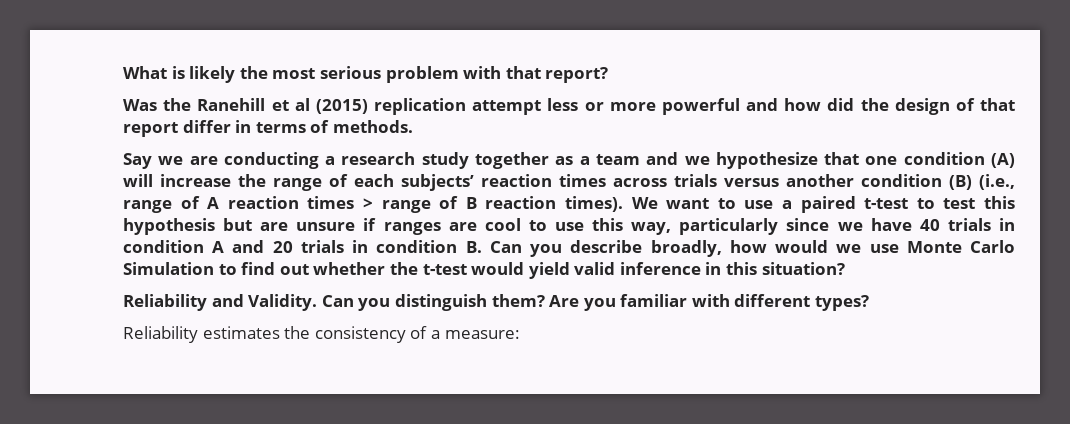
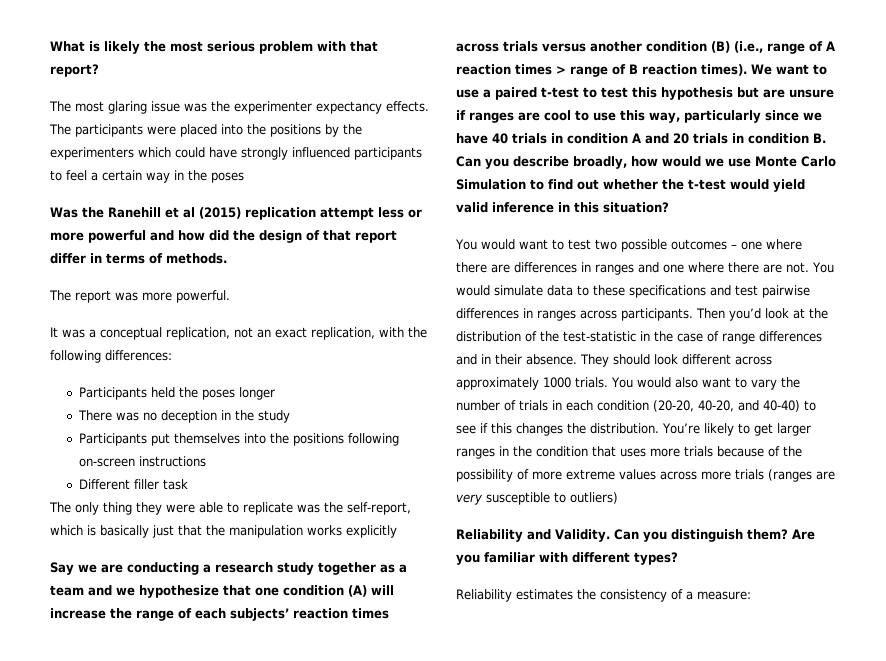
+ The most glaring issue was the experimenter expectancy effects. The participants were placed into the positions by the experimenters which could have strongly influenced participants to feel a certain way in the poses
+ The report was more powerful.
+ It was a conceptual replication, not an exact replication, with the following differences:
+ Participants held the poses longer
+ There was no deception in the study
+ Participants put themselves into the positions following on-screen instructions
+ Different filler task
+ The only thing they were able to replicate was the self-report, which is basically just that the manipulation works explicitly
+ You would want to test two possible outcomes – one where there are differences in ranges and one where there are not. You would simulate data to these specifications and test pairwise differences in ranges across participants. Then you’d look at the distribution of the test-statistic in the case of range differences and in their absence. They should look different across approximately 1000 trials. You would also want to vary the number of trials in each condition (20-20, 40-20, and 40-40) to see if this changes the distribution. You’re likely to get larger ranges in the condition that uses more trials because of the possibility of more extreme values across more trials (ranges are very susceptible to outliers)

